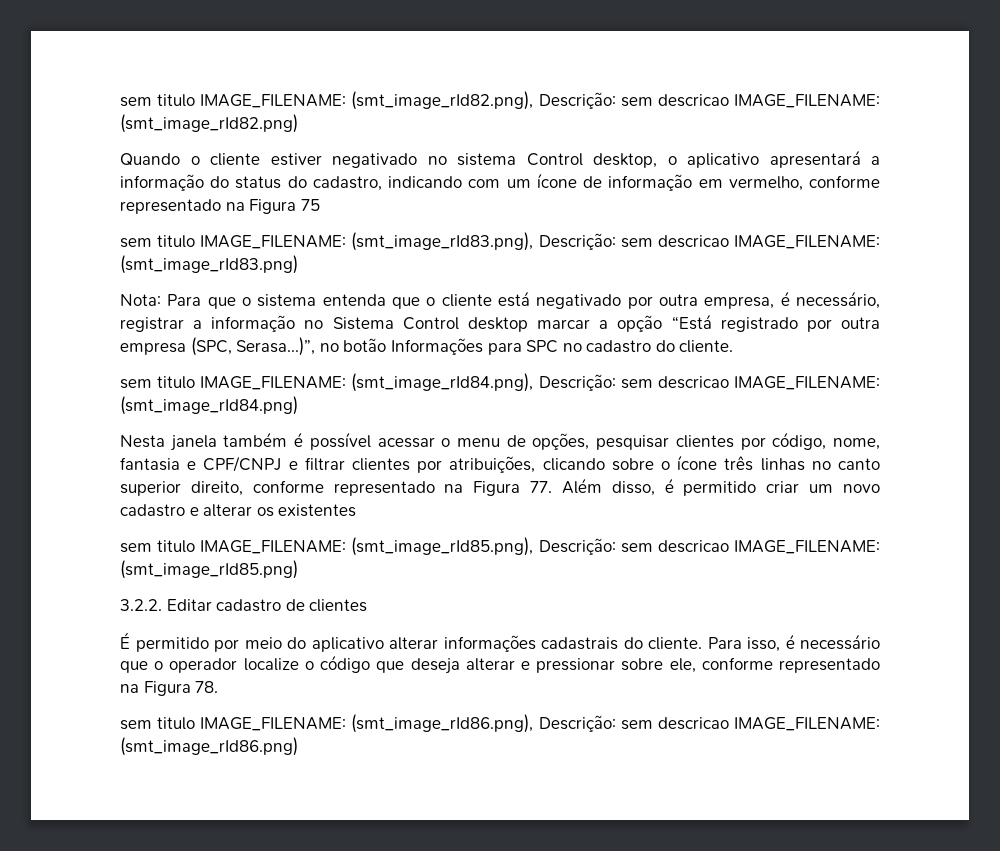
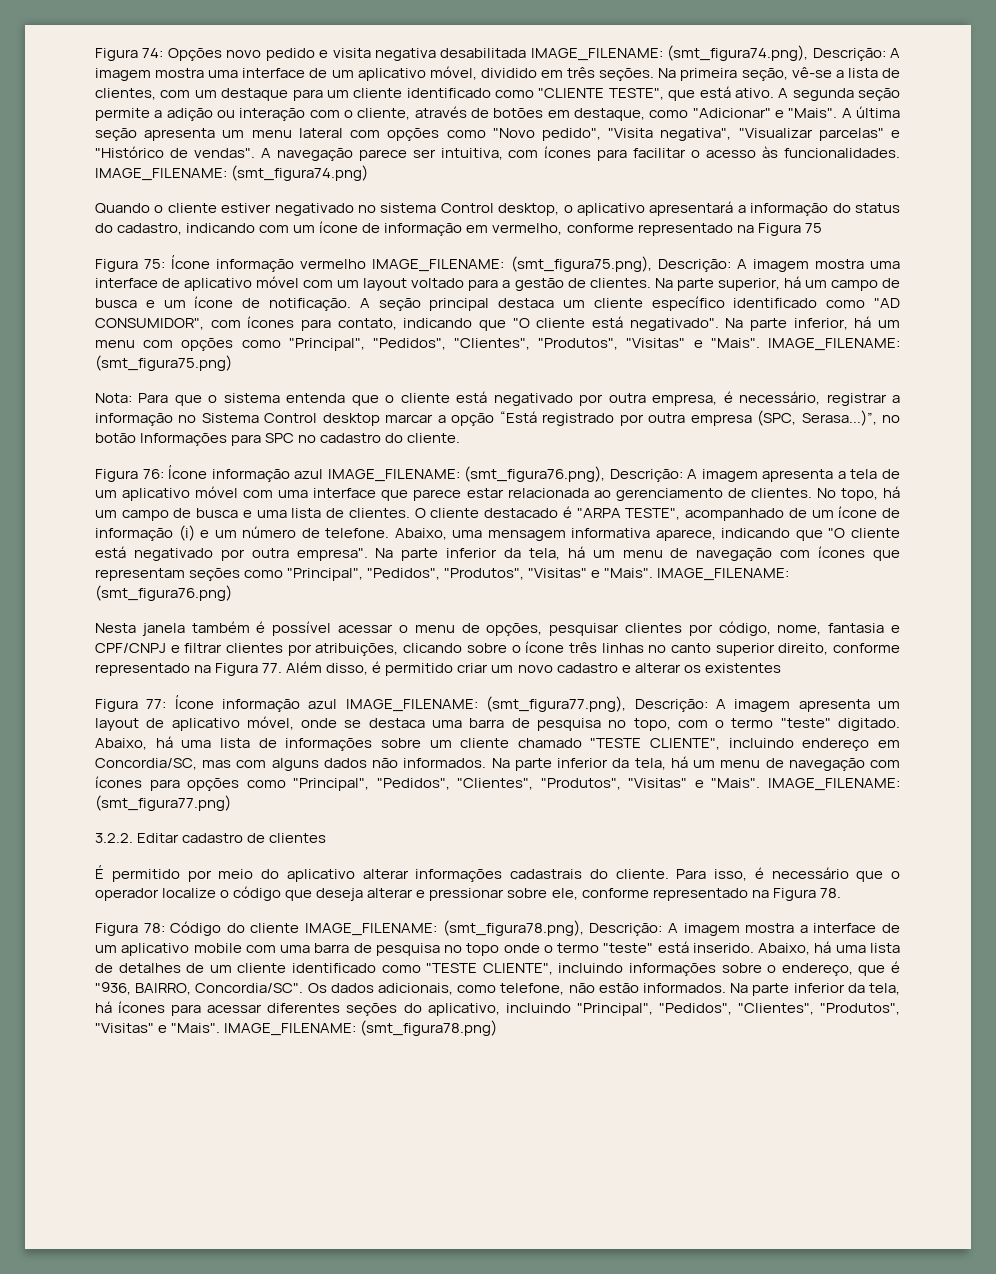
- sem titulo IMAGE_FILENAME: (smt_image_rId82.png), Descrição: sem descricao IMAGE_FILENAME: (smt_image_rId82.png)
+ Figura 74: Opções novo pedido e visita negativa desabilitada IMAGE_FILENAME: (smt_figura74.png), Descrição: A imagem mostra uma interface de um aplicativo móvel, dividido em três seções. Na primeira seção, vê-se a lista de clientes, com um destaque para um cliente identificado como "CLIENTE TESTE", que está ativo. A segunda seção permite a adição ou interação com o cliente, através de botões em destaque, como "Adicionar" e "Mais". A última seção apresenta um menu lateral com opções como "Novo pedido", "Visita negativa", "Visualizar parcelas" e "Histórico de vendas". A navegação parece ser intuitiva, com ícones para facilitar o acesso às funcionalidades. IMAGE_FILENAME: (smt_figura74.png)
- sem titulo IMAGE_FILENAME: (smt_image_rId83.png), Descrição: sem descricao IMAGE_FILENAME: (smt_image_rId83.png)
+ Figura 75: Ícone informação vermelho IMAGE_FILENAME: (smt_figura75.png), Descrição: A imagem mostra uma interface de aplicativo móvel com um layout voltado para a gestão de clientes. Na parte superior, há um campo de busca e um ícone de notificação. A seção principal destaca um cliente específico identificado como "AD CONSUMIDOR", com ícones para contato, indicando que "O cliente está negativado". Na parte inferior, há um menu com opções como "Principal", "Pedidos", "Clientes", "Produtos", "Visitas" e "Mais". IMAGE_FILENAME: (smt_figura75.png)
- sem titulo IMAGE_FILENAME: (smt_image_rId84.png), Descrição: sem descricao IMAGE_FILENAME: (smt_image_rId84.png)
+ Figura 76: Ícone informação azul IMAGE_FILENAME: (smt_figura76.png), Descrição: A imagem apresenta a tela de um aplicativo móvel com uma interface que parece estar relacionada ao gerenciamento de clientes. No topo, há um campo de busca e uma lista de clientes. O cliente destacado é "ARPA TESTE", acompanhado de um ícone de informação (i) e um número de telefone. Abaixo, uma mensagem informativa aparece, indicando que "O cliente está negativado por outra empresa". Na parte inferior da tela, há um menu de navegação com ícones que representam seções como "Principal", "Pedidos", "Produtos", "Visitas" e "Mais". IMAGE_FILENAME: (smt_figura76.png)
- sem titulo IMAGE_FILENAME: (smt_image_rId85.png), Descrição: sem descricao IMAGE_FILENAME: (smt_image_rId85.png)
+ Figura 77: Ícone informação azul IMAGE_FILENAME: (smt_figura77.png), Descrição: A imagem apresenta um layout de aplicativo móvel, onde se destaca uma barra de pesquisa no topo, com o termo "teste" digitado. Abaixo, há uma lista de informações sobre um cliente chamado "TESTE CLIENTE", incluindo endereço em Concordia/SC, mas com alguns dados não informados. Na parte inferior da tela, há um menu de navegação com ícones para opções como "Principal", "Pedidos", "Clientes", "Produtos", "Visitas" e "Mais". IMAGE_FILENAME: (smt_figura77.png)
- sem titulo IMAGE_FILENAME: (smt_image_rId86.png), Descrição: sem descricao IMAGE_FILENAME: (smt_image_rId86.png)
+ Figura 78: Código do cliente IMAGE_FILENAME: (smt_figura78.png), Descrição: A imagem mostra a interface de um aplicativo mobile com uma barra de pesquisa no topo onde o termo "teste" está inserido. Abaixo, há uma lista de detalhes de um cliente identificado como "TESTE CLIENTE", incluindo informações sobre o endereço, que é "936, BAIRRO, Concordia/SC". Os dados adicionais, como telefone, não estão informados. Na parte inferior da tela, há ícones para acessar diferentes seções do aplicativo, incluindo "Principal", "Pedidos", "Clientes", "Produtos", "Visitas" e "Mais". IMAGE_FILENAME: (smt_figura78.png)

